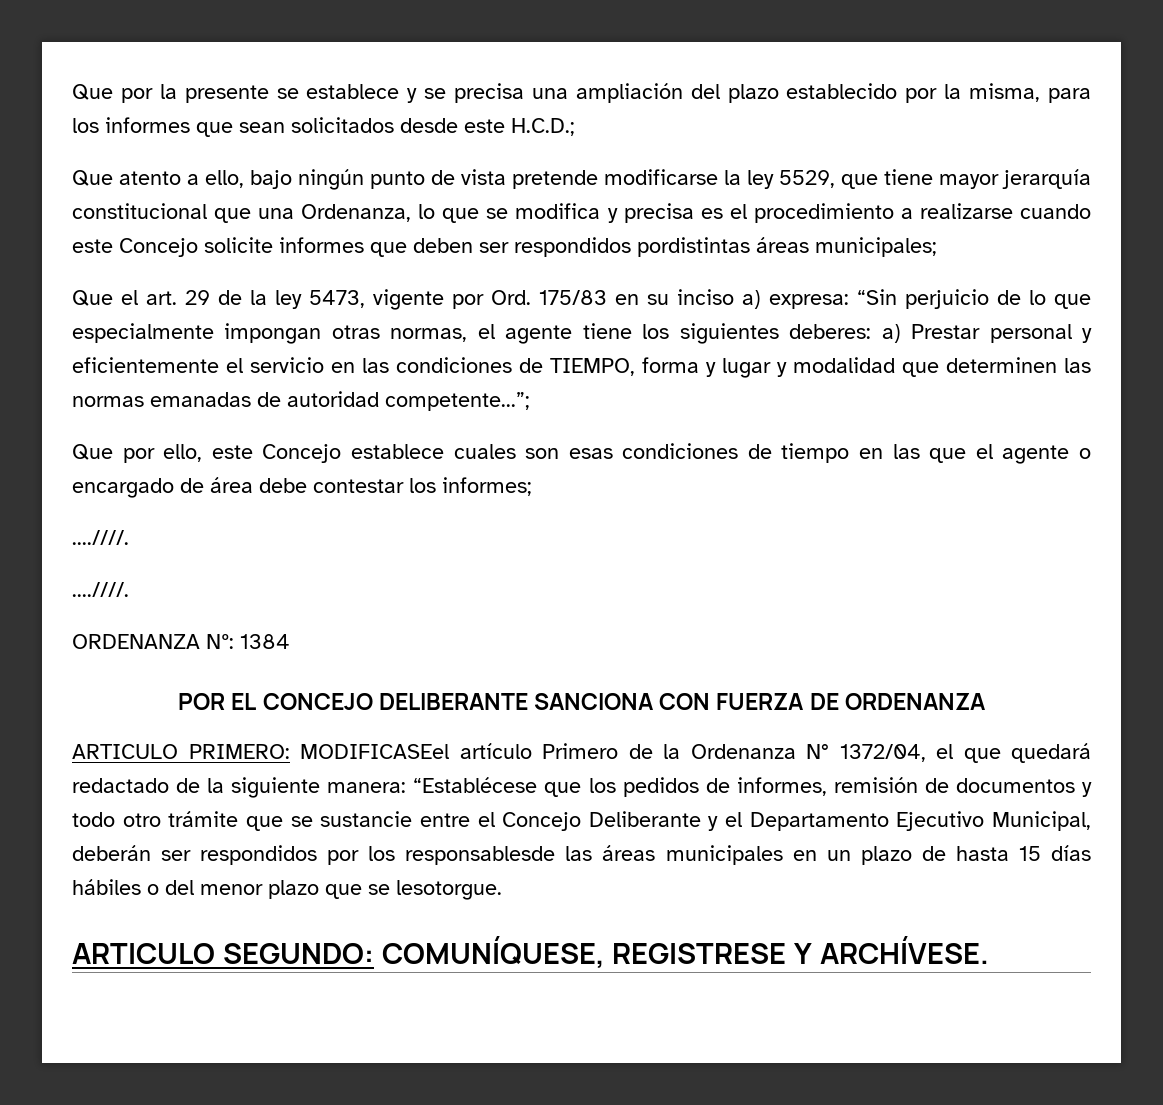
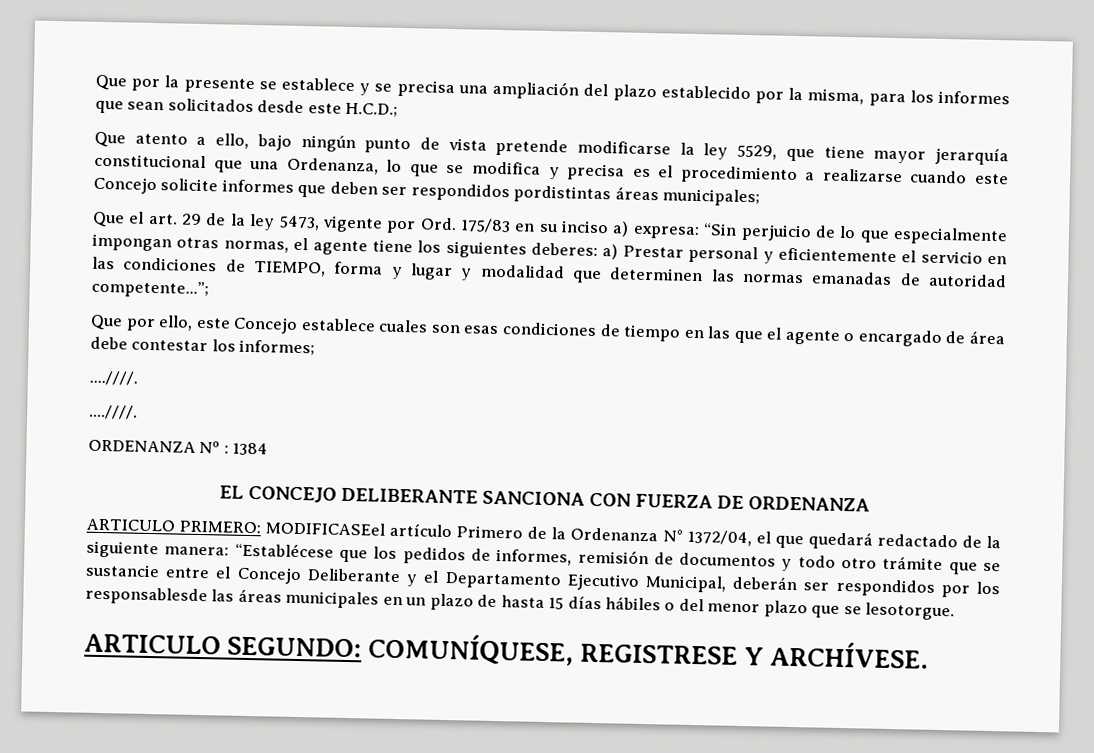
- ORDENANZA Nº: 1384
+ ORDENANZA Nº : 1384
- POR EL CONCEJO DELIBERANTE SANCIONA CON FUERZA DE ORDENANZA
+ EL CONCEJO DELIBERANTE SANCIONA CON FUERZA DE ORDENANZA

